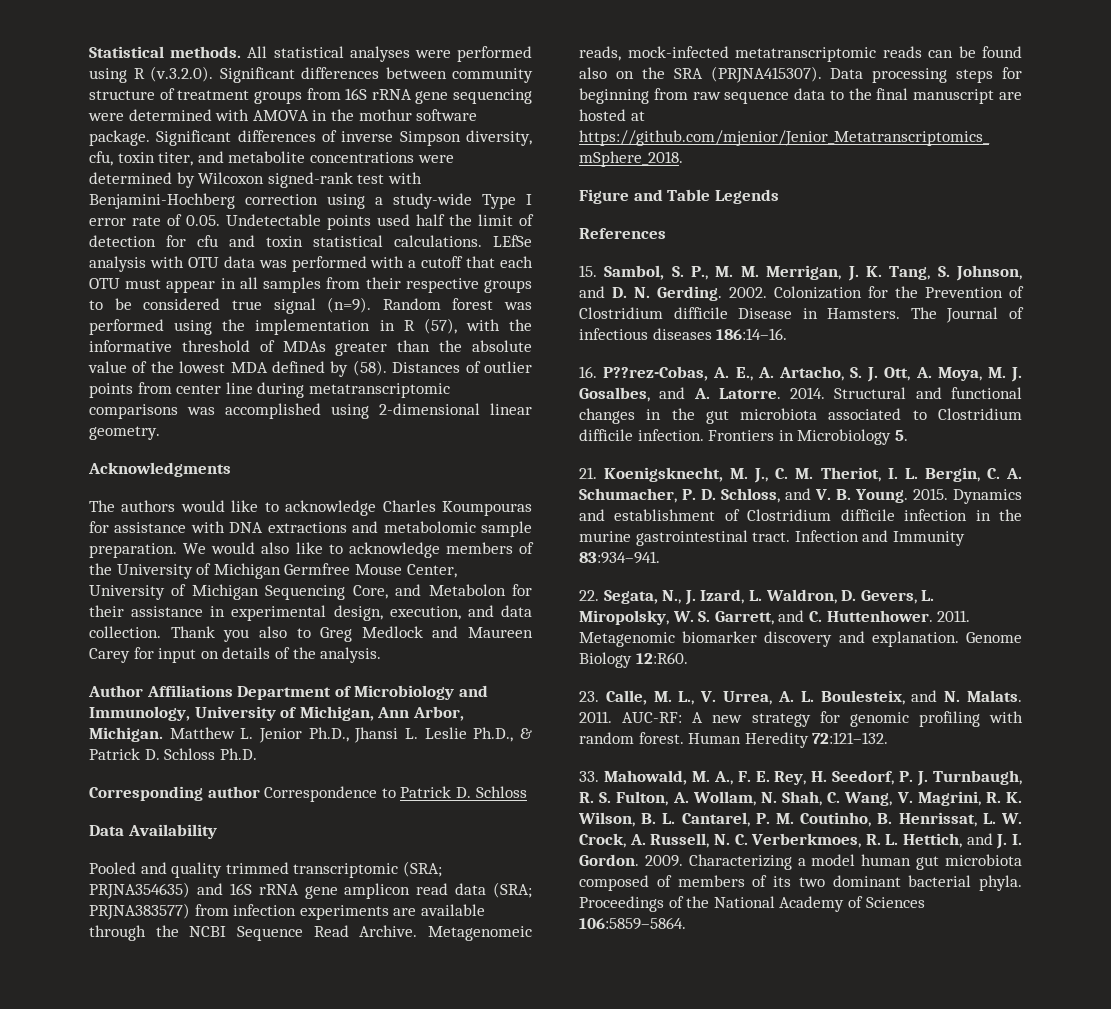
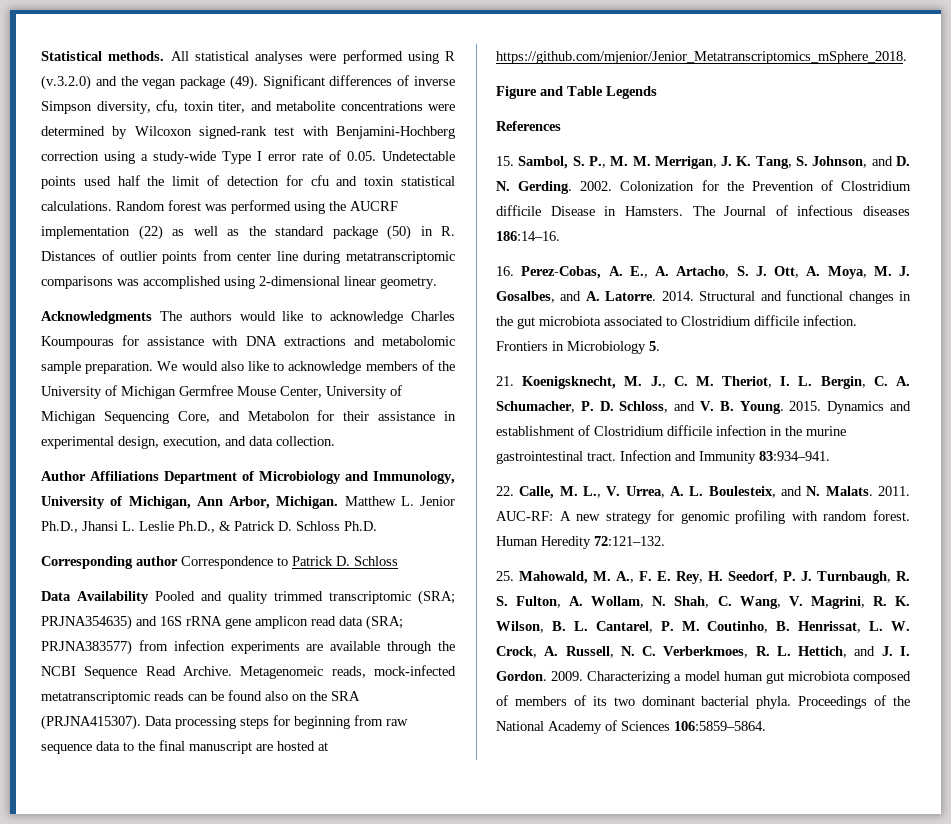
- All statistical analyses were performed using R (v.3.2.0). Significant differences between community structure of treatment groups from 16S rRNA gene sequencing were determined with AMOVA in the mothur software package.
+ All statistical analyses were performed using R (v.3.2.0) and the vegan package (49).
- LEfSe analysis with OTU data was performed with a cutoff that each OTU must appear in all samples from their respective groups to be considered true signal (n=9).
- Random forest was performed using the implementation in R (57), with the informative threshold of MDAs greater than the absolute value of the lowest MDA defined by (58). Distances of outlier points from center line during metatranscriptomic comparisons was accomplished using 2-dimensional linear geometry.
+ Random forest was performed using the AUCRF implementation (22) as well as the standard package (50) in R. Distances of outlier points from center line during metatranscriptomic comparisons was accomplished using 2-dimensional linear geometry.
- Acknowledgments
- The authors would like to acknowledge Charles Koumpouras for assistance with DNA extractions and metabolomic sample preparation.
+ Acknowledgments The authors would like to acknowledge Charles Koumpouras for assistance with DNA extractions and metabolomic sample preparation.
- Thank you also to Greg Medlock and Maureen Carey for input on details of the analysis.
- Data Availability
- Pooled and quality trimmed transcriptomic (SRA; PRJNA354635) and 16S rRNA gene amplicon read data (SRA; PRJNA383577) from infection experiments are available through the NCBI Sequence Read Archive.
+ Data Availability Pooled and quality trimmed transcriptomic (SRA; PRJNA354635) and 16S rRNA gene amplicon read data (SRA; PRJNA383577) from infection experiments are available through the NCBI Sequence Read Archive.
- 16. P??rez-Cobas, A. E., A. Artacho, S. J. Ott, A. Moya, M. J. Gosalbes, and A. Latorre.
+ 16. Perez-Cobas, A. E., A. Artacho, S. J. Ott, A. Moya, M. J. Gosalbes, and A. Latorre.
- 22. Segata, N., J. Izard, L. Waldron, D. Gevers, L. Miropolsky, W. S. Garrett, and C. Huttenhower. 2011. Metagenomic biomarker discovery and explanation. Genome Biology 12:R60.
- 23. Calle, M. L., V. Urrea, A. L. Boulesteix, and N. Malats.
+ 22. Calle, M. L., V. Urrea, A. L. Boulesteix, and N. Malats.
- 33. Mahowald, M. A., F. E. Rey, H. Seedorf, P. J. Turnbaugh, R. S. Fulton, A. Wollam, N. Shah, C. Wang, V. Magrini, R. K. Wilson, B. L. Cantarel, P. M. Coutinho, B. Henrissat, L. W. Crock, A. Russell, N. C. Verberkmoes, R. L. Hettich, and J. I. Gordon.
+ 25. Mahowald, M. A., F. E. Rey, H. Seedorf, P. J. Turnbaugh, R. S. Fulton, A. Wollam, N. Shah, C. Wang, V. Magrini, R. K. Wilson, B. L. Cantarel, P. M. Coutinho, B. Henrissat, L. W. Crock, A. Russell, N. C. Verberkmoes, R. L. Hettich, and J. I. Gordon.

